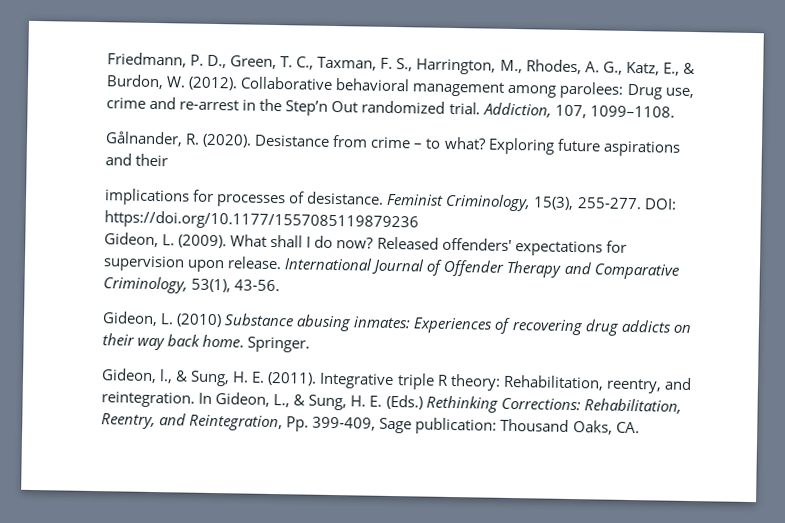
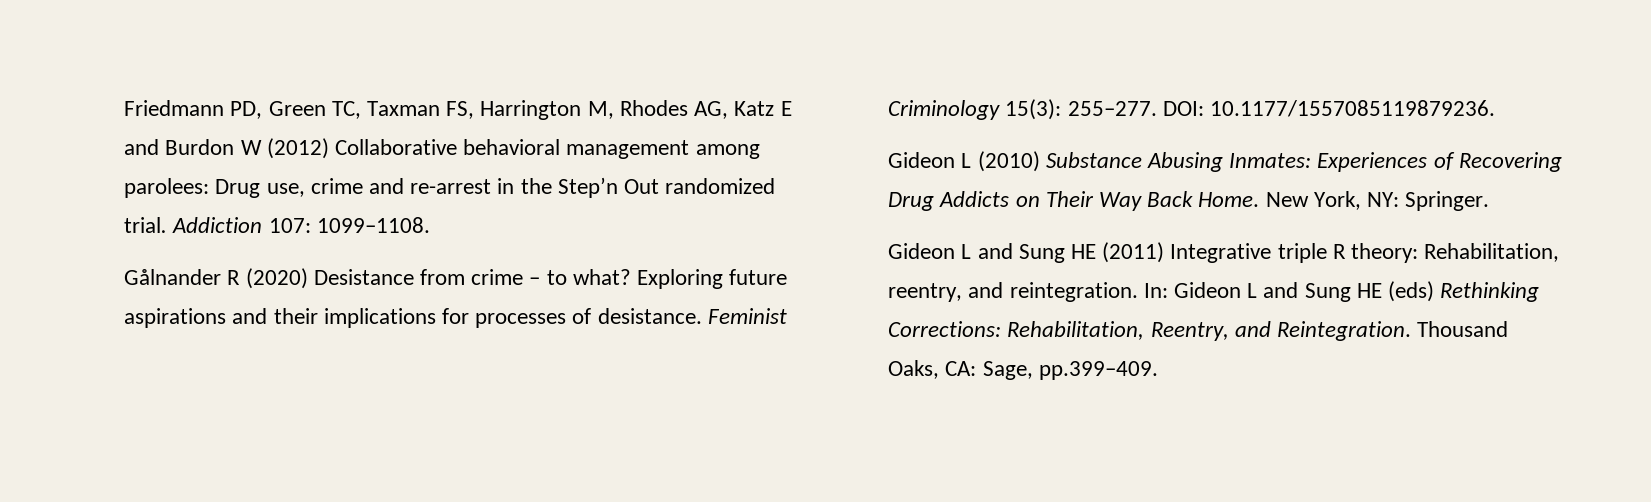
- Friedmann, P. D., Green, T. C., Taxman, F. S., Harrington, M., Rhodes, A. G., Katz, E., & Burdon, W. (2012). Collaborative behavioral management among parolees: Drug use, crime and re-arrest in the Step’n Out randomized trial.
+ Friedmann PD, Green TC, Taxman FS, Harrington M, Rhodes AG, Katz E and Burdon W (2012) Collaborative behavioral management among parolees: Drug use, crime and re-arrest in the Step’n Out randomized trial.
- Addiction, 107, 1099–1108.
+ Addiction 107: 1099–1108.
- Gålnander, R. (2020). Desistance from crime – to what?
+ Gålnander R (2020) Desistance from crime – to what?
- Exploring future aspirations and their
- implications for processes of desistance.
+ Exploring future aspirations and their implications for processes of desistance.
- Feminist Criminology, 15(3), 255-277. DOI: https://doi.org/10.1177/1557085119879236
- Gideon, L. (2009). What shall I do now? Released offenders' expectations for supervision upon release. International Journal of Offender Therapy and Comparative Criminology, 53(1), 43-56.
- Gideon, L. (2010) Substance abusing inmates: Experiences of recovering drug addicts on their way back home. Springer.
- Gideon, l., & Sung, H. E. (2011). Integrative triple R theory: Rehabilitation, reentry, and reintegration.
+ Feminist Criminology 15(3): 255–277. DOI: 10.1177/1557085119879236.
+ Gideon L (2010) Substance Abusing Inmates: Experiences of Recovering Drug Addicts on Their Way Back Home. New York, NY: Springer.
+ Gideon L and Sung HE (2011) Integrative triple R theory: Rehabilitation, reentry, and reintegration.
- In Gideon, L., & Sung, H. E. (Eds.) Rethinking Corrections: Rehabilitation, Reentry, and Reintegration, Pp. 399-409, Sage publication: Thousand Oaks, CA.
+ In: Gideon L and Sung HE (eds) Rethinking Corrections: Rehabilitation, Reentry, and Reintegration. Thousand Oaks, CA: Sage, pp.399–409.

